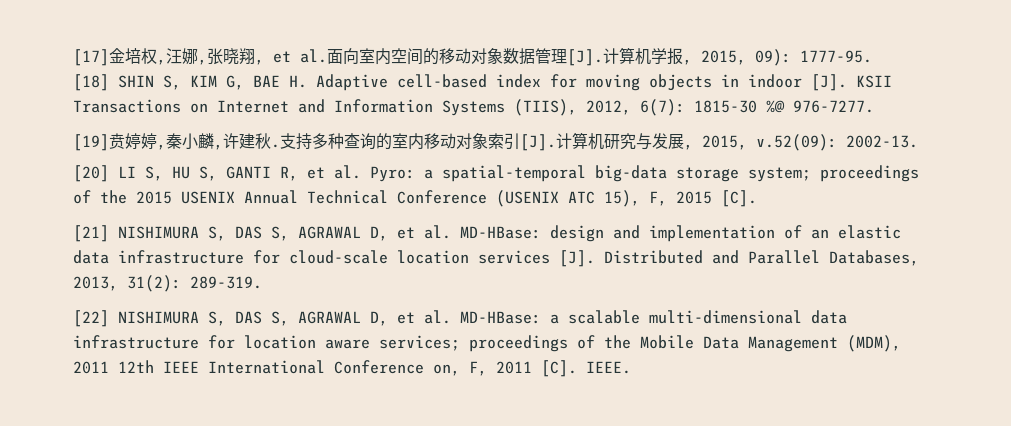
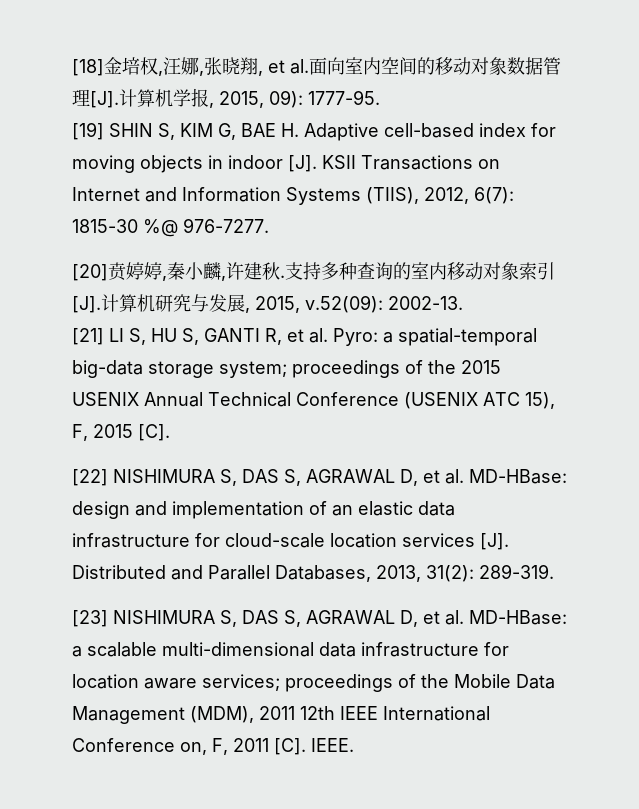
- [17]金培权,汪娜,张晓翔, et al.面向室内空间的移动对象数据管理[J].计算机学报, 2015, 09): 1777-95.
+ [18]金培权,汪娜,张晓翔, et al.面向室内空间的移动对象数据管理[J].计算机学报, 2015, 09): 1777-95.
- [18] SHIN S, KIM G, BAE H. Adaptive cell-based index for moving objects in indoor [J]. KSII Transactions on Internet and Information Systems (TIIS), 2012, 6(7): 1815-30 %@ 976-7277.
+ [19] SHIN S, KIM G, BAE H. Adaptive cell-based index for moving objects in indoor [J]. KSII Transactions on Internet and Information Systems (TIIS), 2012, 6(7): 1815-30 %@ 976-7277.
- [19]贲婷婷,秦小麟,许建秋.
+ [20]贲婷婷,秦小麟,许建秋.
- [20] LI S, HU S, GANTI R, et al. Pyro: a spatial-temporal big-data storage system; proceedings of the 2015 USENIX Annual Technical Conference (USENIX ATC 15), F, 2015 [C].
+ [21] LI S, HU S, GANTI R, et al. Pyro: a spatial-temporal big-data storage system; proceedings of the 2015 USENIX Annual Technical Conference (USENIX ATC 15), F, 2015 [C].
- [21] NISHIMURA S, DAS S, AGRAWAL D, et al. MD-HBase: design and implementation of an elastic data infrastructure for cloud-scale location services [J]. Distributed and Parallel Databases, 2013, 31(2): 289-319.
+ [22] NISHIMURA S, DAS S, AGRAWAL D, et al. MD-HBase: design and implementation of an elastic data infrastructure for cloud-scale location services [J]. Distributed and Parallel Databases, 2013, 31(2): 289-319.
- [22] NISHIMURA S, DAS S, AGRAWAL D, et al. MD-HBase: a scalable multi-dimensional data infrastructure for location aware services; proceedings of the Mobile Data Management (MDM), 2011 12th IEEE International Conference on, F, 2011 [C]. IEEE.
+ [23] NISHIMURA S, DAS S, AGRAWAL D, et al. MD-HBase: a scalable multi-dimensional data infrastructure for location aware services; proceedings of the Mobile Data Management (MDM), 2011 12th IEEE International Conference on, F, 2011 [C]. IEEE.

